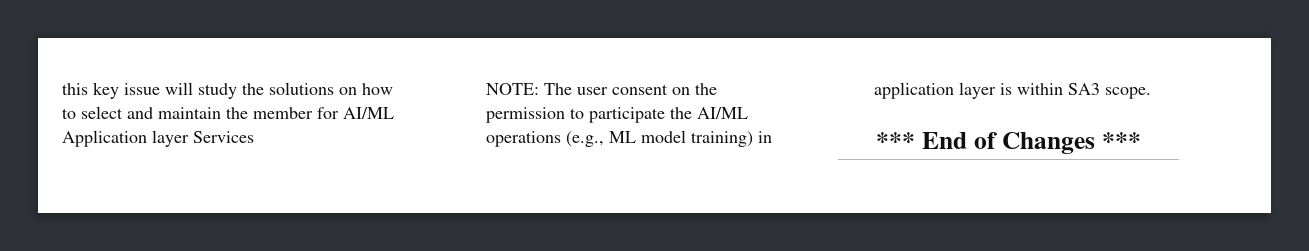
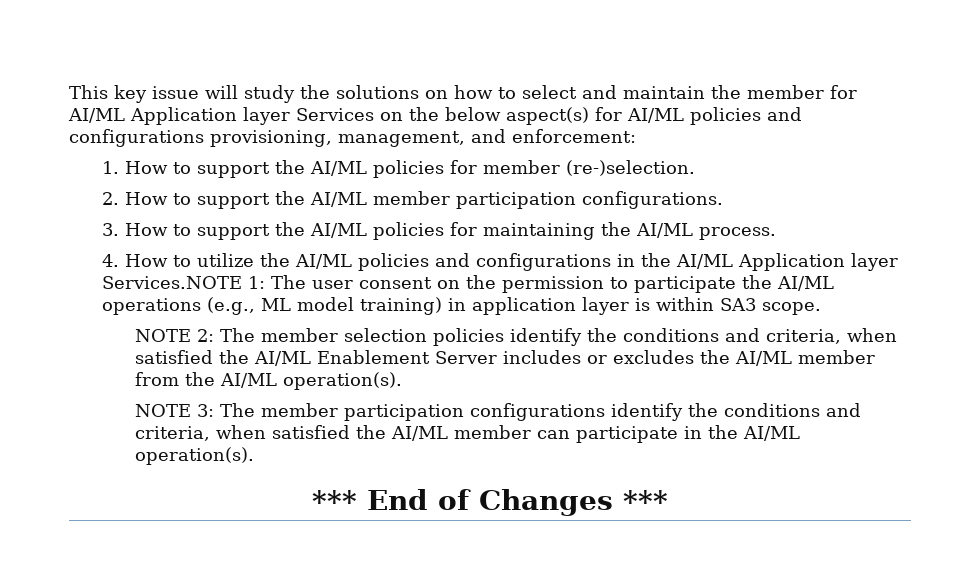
- this key issue will study the solutions on how to select and maintain the member for AI/ML Application layer Services
- NOTE: The user consent on the permission to participate the AI/ML operations (e.g., ML model training) in application layer is within SA3 scope.
+ This key issue will study the solutions on how to select and maintain the member for AI/ML Application layer Services on the below aspect(s) for AI/ML policies and configurations provisioning, management, and enforcement:
+ 1. How to support the AI/ML policies for member (re-)selection.
+ 2. How to support the AI/ML member participation configurations.
+ 3. How to support the AI/ML policies for maintaining the AI/ML process.
+ 4. How to utilize the AI/ML policies and configurations in the AI/ML Application layer Services.NOTE 1: The user consent on the permission to participate the AI/ML operations (e.g., ML model training) in application layer is within SA3 scope.
+ NOTE 2: The member selection policies identify the conditions and criteria, when satisfied the AI/ML Enablement Server includes or excludes the AI/ML member from the AI/ML operation(s).
+ NOTE 3: The member participation configurations identify the conditions and criteria, when satisfied the AI/ML member can participate in the AI/ML operation(s).

